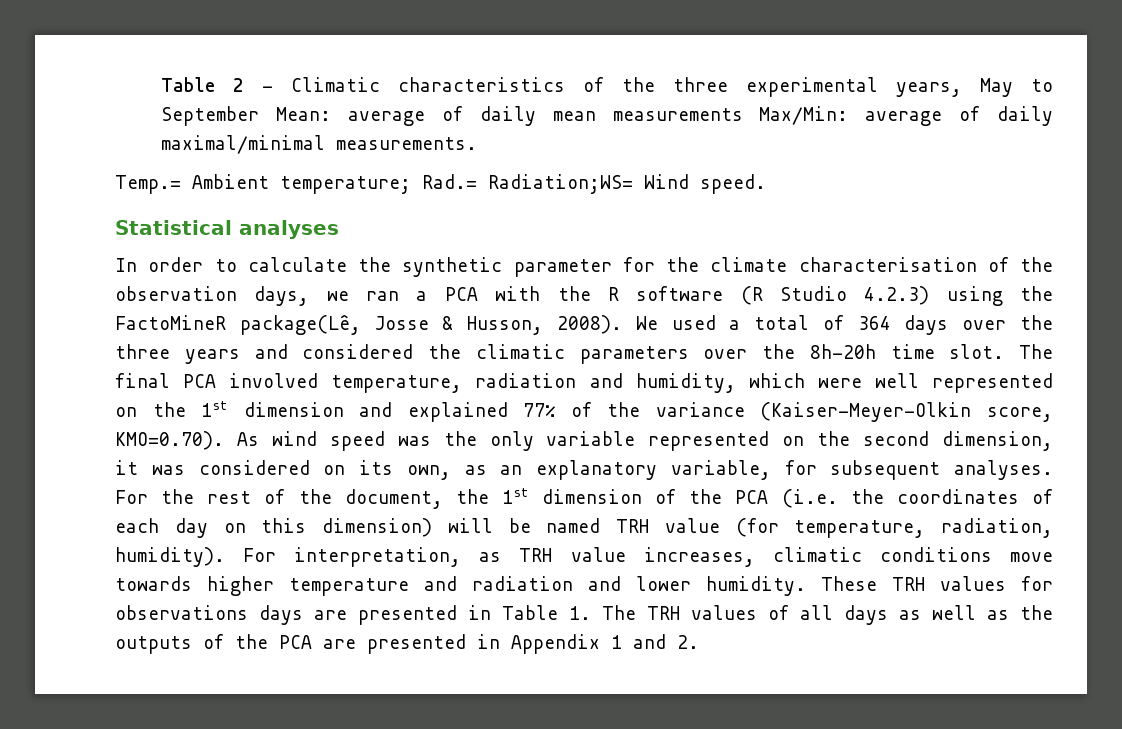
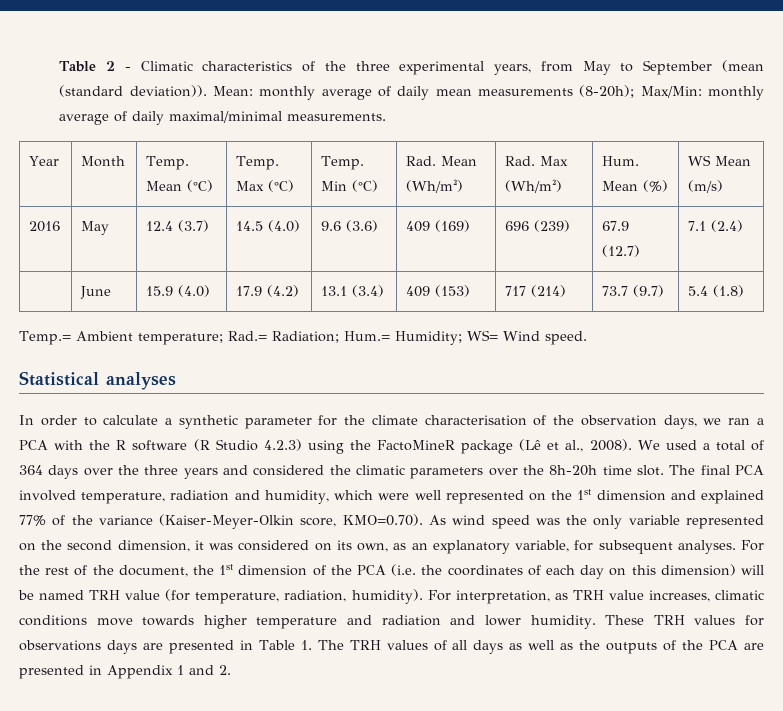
- Table 2 - Climatic characteristics of the three experimental years, May to September Mean: average of daily mean measurements Max/Min: average of daily maximal/minimal measurements.
+ Table 2 - Climatic characteristics of the three experimental years, from May to September (mean (standard deviation)). Mean: monthly average of daily mean measurements (8-20h); Max/Min: monthly average of daily maximal/minimal measurements.
+ Year | Month | Temp. Mean (°C) | Temp. Max (°C) | Temp. Min (°C) | Rad. Mean (Wh/m²) | Rad. Max (Wh/m²) | Hum. Mean (%) | WS Mean (m/s)
+ 2016 | May | 12.4 (3.7) | 14.5 (4.0) | 9.6 (3.6) | 409 (169) | 696 (239) | 67.9 (12.7) | 7.1 (2.4)
+ | June | 15.9 (4.0) | 17.9 (4.2) | 13.1 (3.4) | 409 (153) | 717 (214) | 73.7 (9.7) | 5.4 (1.8)
- Temp.= Ambient temperature; Rad.= Radiation;WS= Wind speed.
+ Temp.= Ambient temperature; Rad.= Radiation; Hum.= Humidity; WS= Wind speed.
- In order to calculate the synthetic parameter for the climate characterisation of the observation days, we ran a PCA with the R software (R Studio 4.2.3) using the FactoMineR package(Lê, Josse & Husson, 2008).
+ In order to calculate a synthetic parameter for the climate characterisation of the observation days, we ran a PCA with the R software (R Studio 4.2.3) using the FactoMineR package (Lê et al., 2008).

